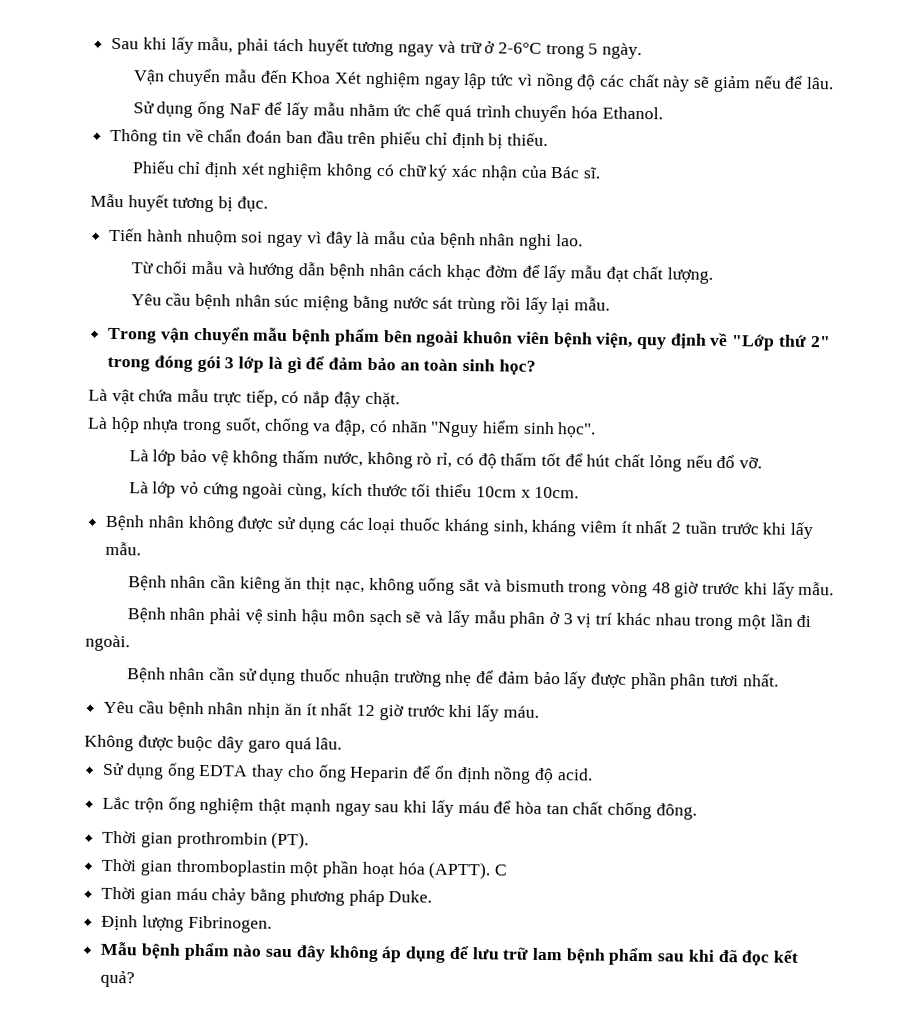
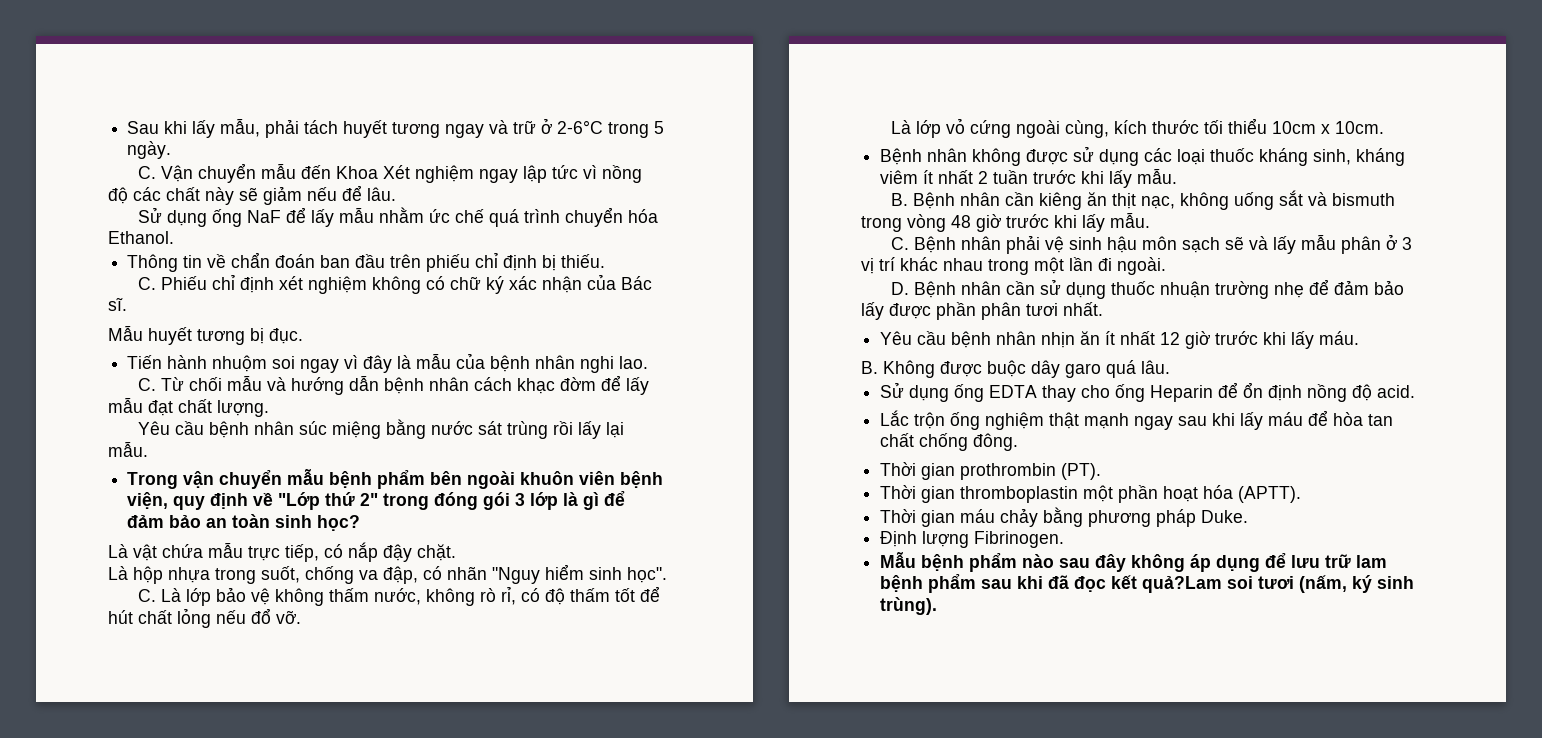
- Vận chuyển mẫu đến Khoa Xét nghiệm ngay lập tức vì nồng độ các chất này sẽ giảm nếu để lâu.
+ C. Vận chuyển mẫu đến Khoa Xét nghiệm ngay lập tức vì nồng độ các chất này sẽ giảm nếu để lâu.
- Phiếu chỉ định xét nghiệm không có chữ ký xác nhận của Bác sĩ.
+ C. Phiếu chỉ định xét nghiệm không có chữ ký xác nhận của Bác sĩ.
- Từ chối mẫu và hướng dẫn bệnh nhân cách khạc đờm để lấy mẫu đạt chất lượng.
+ C. Từ chối mẫu và hướng dẫn bệnh nhân cách khạc đờm để lấy mẫu đạt chất lượng.
- Là lớp bảo vệ không thấm nước, không rò rỉ, có độ thấm tốt để hút chất lỏng nếu đổ vỡ.
+ C. Là lớp bảo vệ không thấm nước, không rò rỉ, có độ thấm tốt để hút chất lỏng nếu đổ vỡ.
- Bệnh nhân cần kiêng ăn thịt nạc, không uống sắt và bismuth trong vòng 48 giờ trước khi lấy mẫu.
+ B. Bệnh nhân cần kiêng ăn thịt nạc, không uống sắt và bismuth trong vòng 48 giờ trước khi lấy mẫu.
- Bệnh nhân phải vệ sinh hậu môn sạch sẽ và lấy mẫu phân ở 3 vị trí khác nhau trong một lần đi ngoài.
+ C. Bệnh nhân phải vệ sinh hậu môn sạch sẽ và lấy mẫu phân ở 3 vị trí khác nhau trong một lần đi ngoài.
- Bệnh nhân cần sử dụng thuốc nhuận trường nhẹ để đảm bảo lấy được phần phân tươi nhất.
+ D. Bệnh nhân cần sử dụng thuốc nhuận trường nhẹ để đảm bảo lấy được phần phân tươi nhất.
- Không được buộc dây garo quá lâu.
+ B. Không được buộc dây garo quá lâu.
- C
- Mẫu bệnh phẩm nào sau đây không áp dụng để lưu trữ lam bệnh phẩm sau khi đã đọc kết quả?
+ Mẫu bệnh phẩm nào sau đây không áp dụng để lưu trữ lam bệnh phẩm sau khi đã đọc kết quả?Lam soi tươi (nấm, ký sinh trùng).

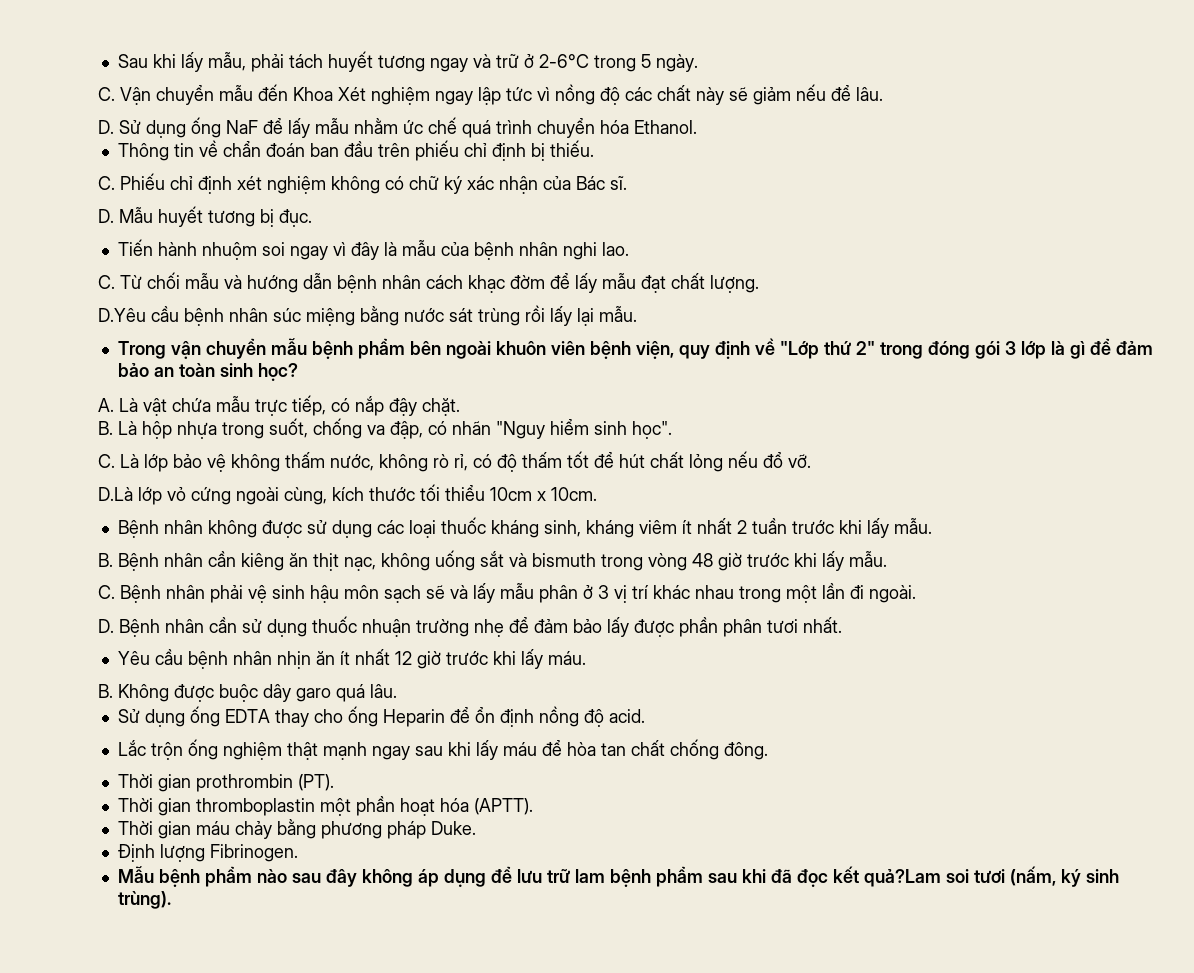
- Sử dụng ống NaF để lấy mẫu nhằm ức chế quá trình chuyển hóa Ethanol.
+ D. Sử dụng ống NaF để lấy mẫu nhằm ức chế quá trình chuyển hóa Ethanol.
- Mẫu huyết tương bị đục.
+ D. Mẫu huyết tương bị đục.
- Yêu cầu bệnh nhân súc miệng bằng nước sát trùng rồi lấy lại mẫu.
+ D.Yêu cầu bệnh nhân súc miệng bằng nước sát trùng rồi lấy lại mẫu.
- Là vật chứa mẫu trực tiếp, có nắp đậy chặt.
+ A. Là vật chứa mẫu trực tiếp, có nắp đậy chặt.
- Là hộp nhựa trong suốt, chống va đập, có nhãn "Nguy hiểm sinh học".
+ B. Là hộp nhựa trong suốt, chống va đập, có nhãn "Nguy hiểm sinh học".
- Là lớp vỏ cứng ngoài cùng, kích thước tối thiểu 10cm x 10cm.
+ D.Là lớp vỏ cứng ngoài cùng, kích thước tối thiểu 10cm x 10cm.

